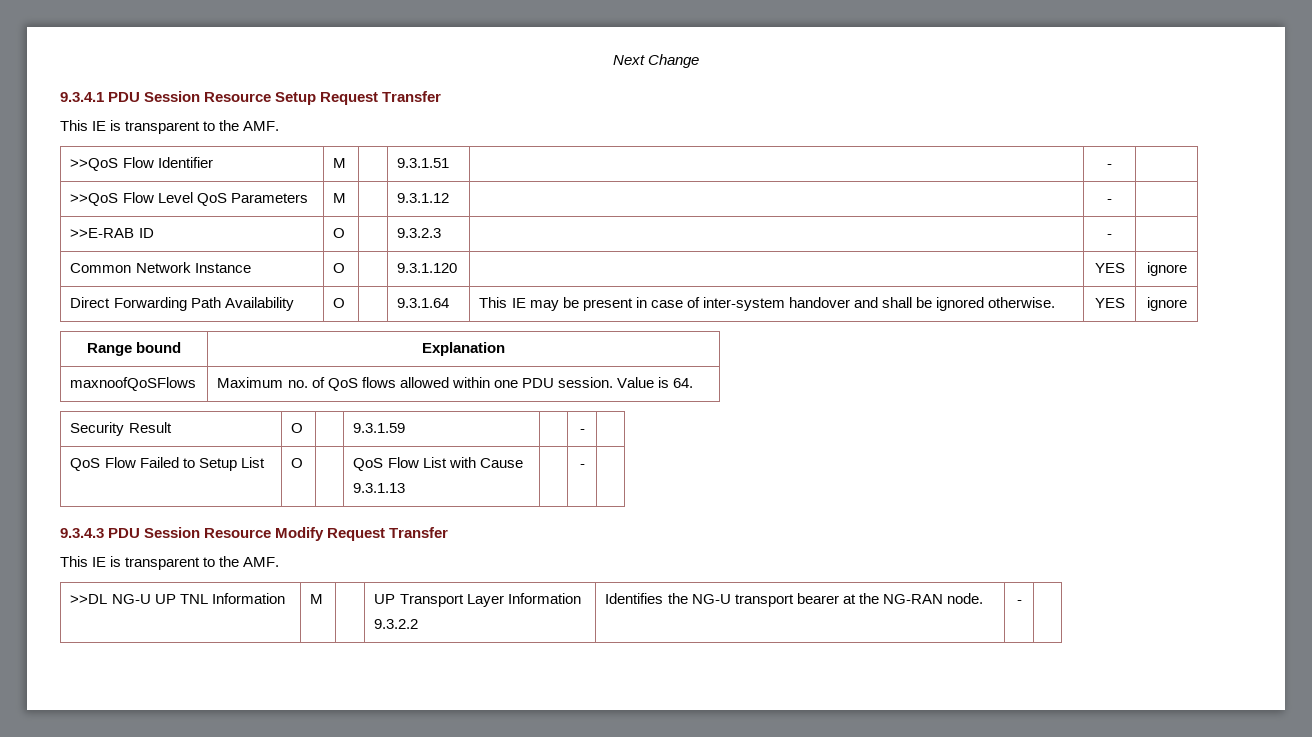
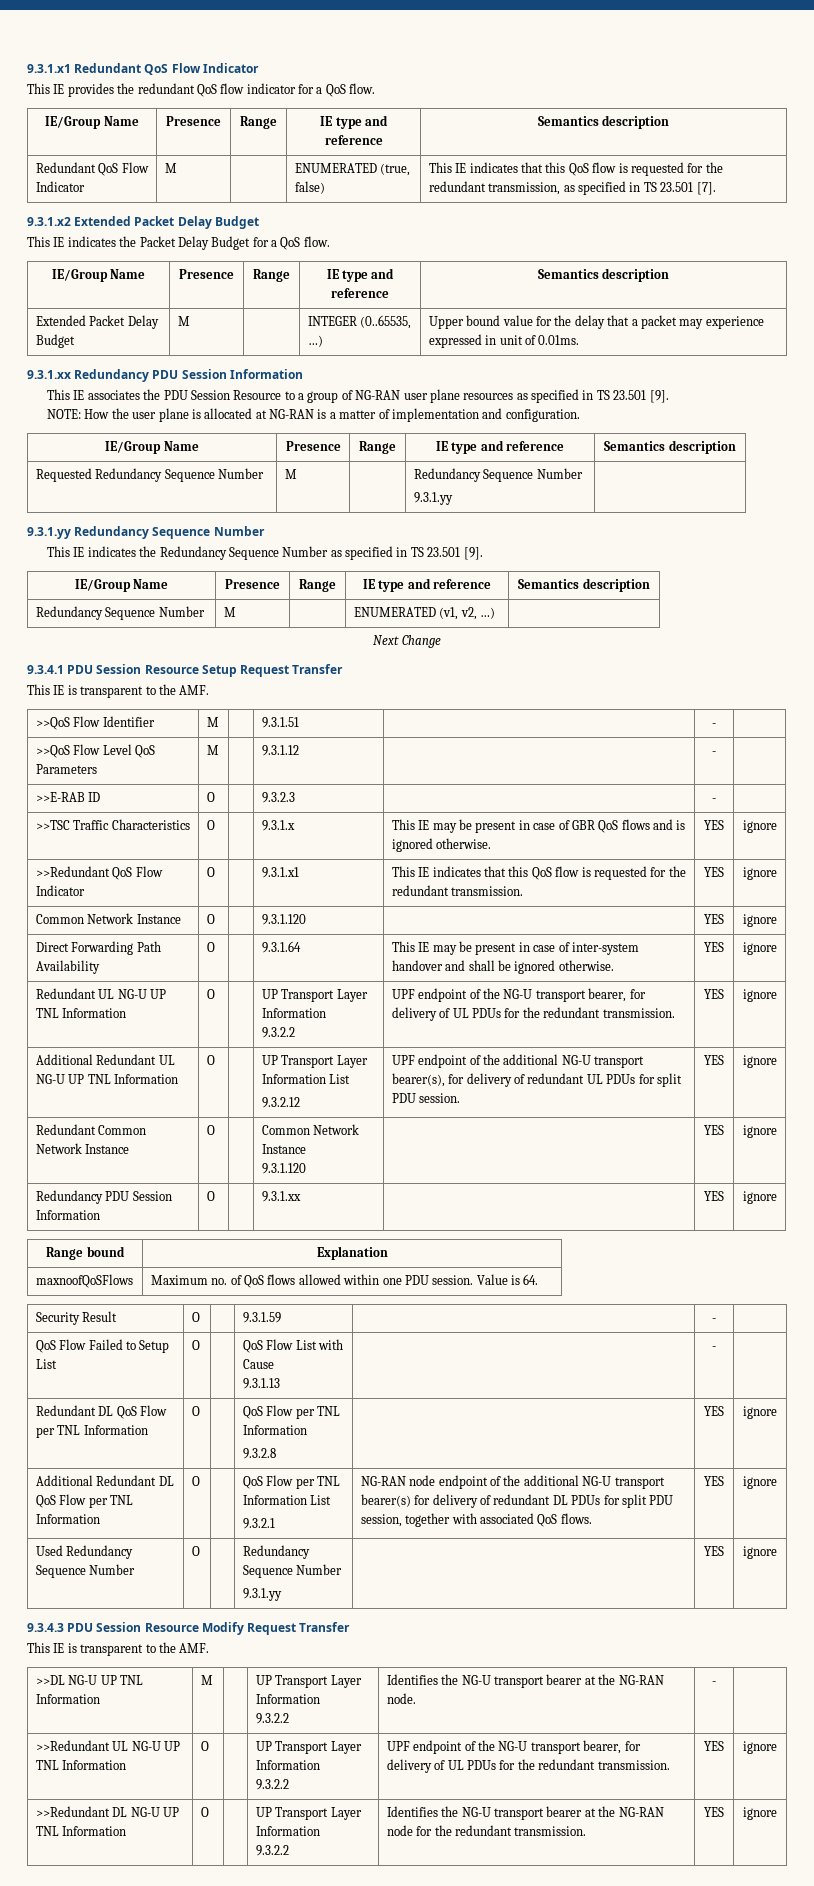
+ 9.3.1.x1 Redundant QoS Flow Indicator
+ This IE provides the redundant QoS flow indicator for a QoS flow.
+ IE/Group Name | Presence | Range | IE type and reference | Semantics description
+ Redundant QoS Flow Indicator | M | | ENUMERATED (true, false) | This IE indicates that this QoS flow is requested for the redundant transmission, as specified in TS 23.501 [7].
+ 9.3.1.x2 Extended Packet Delay Budget
+ This IE indicates the Packet Delay Budget for a QoS flow.
+ IE/Group Name | Presence | Range | IE type and reference | Semantics description
+ Extended Packet Delay Budget | M | | INTEGER (0..65535, …) | Upper bound value for the delay that a packet may experience expressed in unit of 0.01ms.
+ 9.3.1.xx Redundancy PDU Session Information
+ This IE associates the PDU Session Resource to a group of NG-RAN user plane resources as specified in TS 23.501 [9].
+ NOTE: How the user plane is allocated at NG-RAN is a matter of implementation and configuration.
+ IE/Group Name | Presence | Range | IE type and reference | Semantics description
+ Requested Redundancy Sequence Number | M | | Redundancy Sequence Number
+ 9.3.1.yy |
+ 9.3.1.yy Redundancy Sequence Number
+ This IE indicates the Redundancy Sequence Number as specified in TS 23.501 [9].
+ IE/Group Name | Presence | Range | IE type and reference | Semantics description
+ Redundancy Sequence Number | M | | ENUMERATED (v1, v2, …) |
+ >>TSC Traffic Characteristics | O | | 9.3.1.x | This IE may be present in case of GBR QoS flows and is ignored otherwise. | YES | ignore
+ >>Redundant QoS Flow Indicator | O | | 9.3.1.x1 | This IE indicates that this QoS flow is requested for the redundant transmission. | YES | ignore
  Direct Forwarding Path Availability | O | | 9.3.1.64 | This IE may be present in case of inter-system handover and shall be ignored otherwise. | YES | ignore
+ Redundant UL NG-U UP TNL Information | O | | UP Transport Layer Information
+ 9.3.2.2 | UPF endpoint of the NG-U transport bearer, for delivery of UL PDUs for the redundant transmission. | YES | ignore
+ Additional Redundant UL NG-U UP TNL Information | O | | UP Transport Layer Information List
+ 9.3.2.12 | UPF endpoint of the additional NG-U transport bearer(s), for delivery of redundant UL PDUs for split PDU session. | YES | ignore
+ Redundant Common Network Instance | O | | Common Network Instance
+ 9.3.1.120 | | YES | ignore
+ Redundancy PDU Session Information | O | | 9.3.1.xx | | YES | ignore
  QoS Flow Failed to Setup List | O | | QoS Flow List with Cause
  9.3.1.13 | | - |
+ Redundant DL QoS Flow per TNL Information | O | | QoS Flow per TNL Information
+ 9.3.2.8 | | YES | ignore
+ Additional Redundant DL QoS Flow per TNL Information | O | | QoS Flow per TNL Information List
+ 9.3.2.1 | NG-RAN node endpoint of the additional NG-U transport bearer(s) for delivery of redundant DL PDUs for split PDU session, together with associated QoS flows. | YES | ignore
+ Used Redundancy Sequence Number | O | | Redundancy Sequence Number
+ 9.3.1.yy | | YES | ignore
+ >>Redundant UL NG-U UP TNL Information | O | | UP Transport Layer Information
+ 9.3.2.2 | UPF endpoint of the NG-U transport bearer, for delivery of UL PDUs for the redundant transmission. | YES | ignore
+ >>Redundant DL NG-U UP TNL Information | O | | UP Transport Layer Information
+ 9.3.2.2 | Identifies the NG-U transport bearer at the NG-RAN node for the redundant transmission. | YES | ignore

